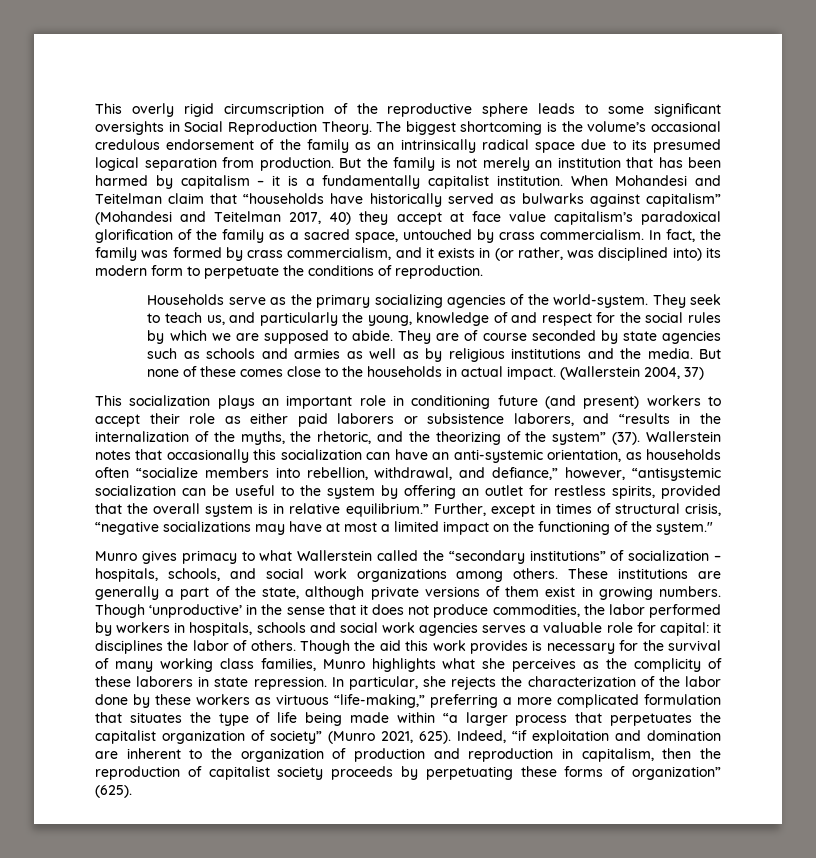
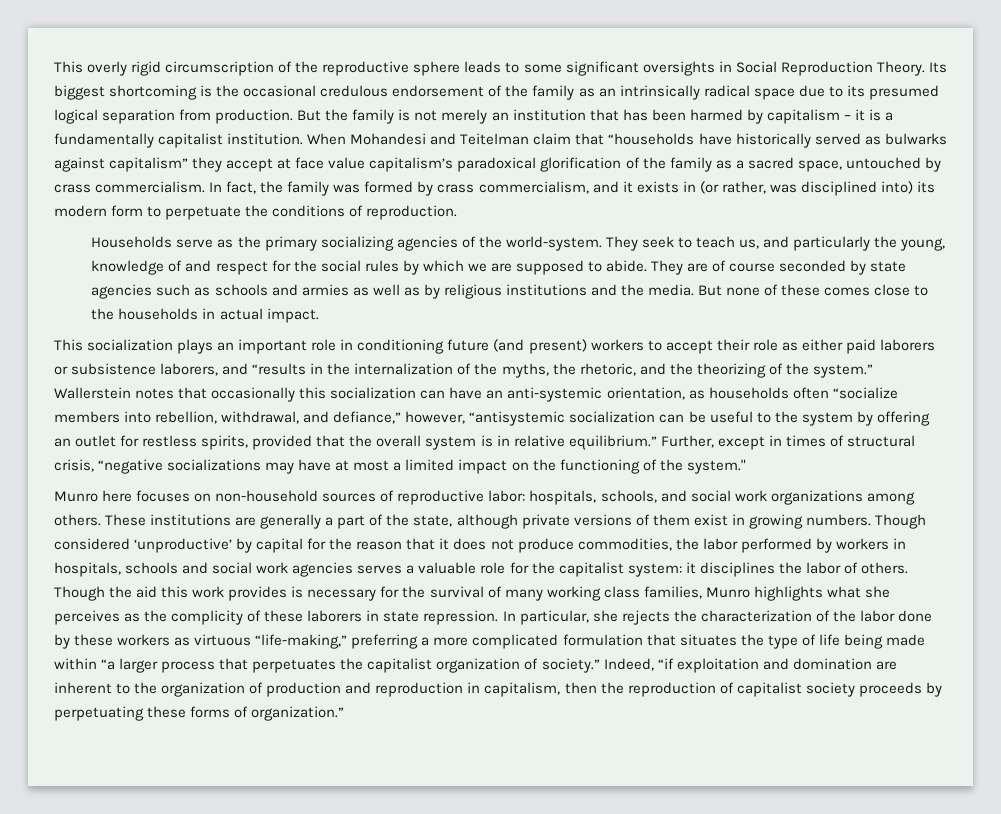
- The biggest shortcoming is the volume’s occasional credulous endorsement of the family as an intrinsically radical space due to its presumed logical separation from production.
+ Its biggest shortcoming is the occasional credulous endorsement of the family as an intrinsically radical space due to its presumed logical separation from production.
- When Mohandesi and Teitelman claim that “households have historically served as bulwarks against capitalism” (Mohandesi and Teitelman 2017, 40) they accept at face value capitalism’s paradoxical glorification of the family as a sacred space, untouched by crass commercialism.
+ When Mohandesi and Teitelman claim that “households have historically served as bulwarks against capitalism” they accept at face value capitalism’s paradoxical glorification of the family as a sacred space, untouched by crass commercialism.
- (Wallerstein 2004, 37)
- This socialization plays an important role in conditioning future (and present) workers to accept their role as either paid laborers or subsistence laborers, and “results in the internalization of the myths, the rhetoric, and the theorizing of the system” (37).
+ This socialization plays an important role in conditioning future (and present) workers to accept their role as either paid laborers or subsistence laborers, and “results in the internalization of the myths, the rhetoric, and the theorizing of the system.”
- Munro gives primacy to what Wallerstein called the “secondary institutions” of socialization – hospitals, schools, and social work organizations among others.
+ Munro here focuses on non-household sources of reproductive labor: hospitals, schools, and social work organizations among others.
- Though ‘unproductive’ in the sense that it does not produce commodities, the labor performed by workers in hospitals, schools and social work agencies serves a valuable role for capital: it disciplines the labor of others.
+ Though considered ‘unproductive’ by capital for the reason that it does not produce commodities, the labor performed by workers in hospitals, schools and social work agencies serves a valuable role for the capitalist system: it disciplines the labor of others.
- In particular, she rejects the characterization of the labor done by these workers as virtuous “life-making,” preferring a more complicated formulation that situates the type of life being made within “a larger process that perpetuates the capitalist organization of society” (Munro 2021, 625).
+ In particular, she rejects the characterization of the labor done by these workers as virtuous “life-making,” preferring a more complicated formulation that situates the type of life being made within “a larger process that perpetuates the capitalist organization of society.”
- Indeed, “if exploitation and domination are inherent to the organization of production and reproduction in capitalism, then the reproduction of capitalist society proceeds by perpetuating these forms of organization” (625).
+ Indeed, “if exploitation and domination are inherent to the organization of production and reproduction in capitalism, then the reproduction of capitalist society proceeds by perpetuating these forms of organization.”

